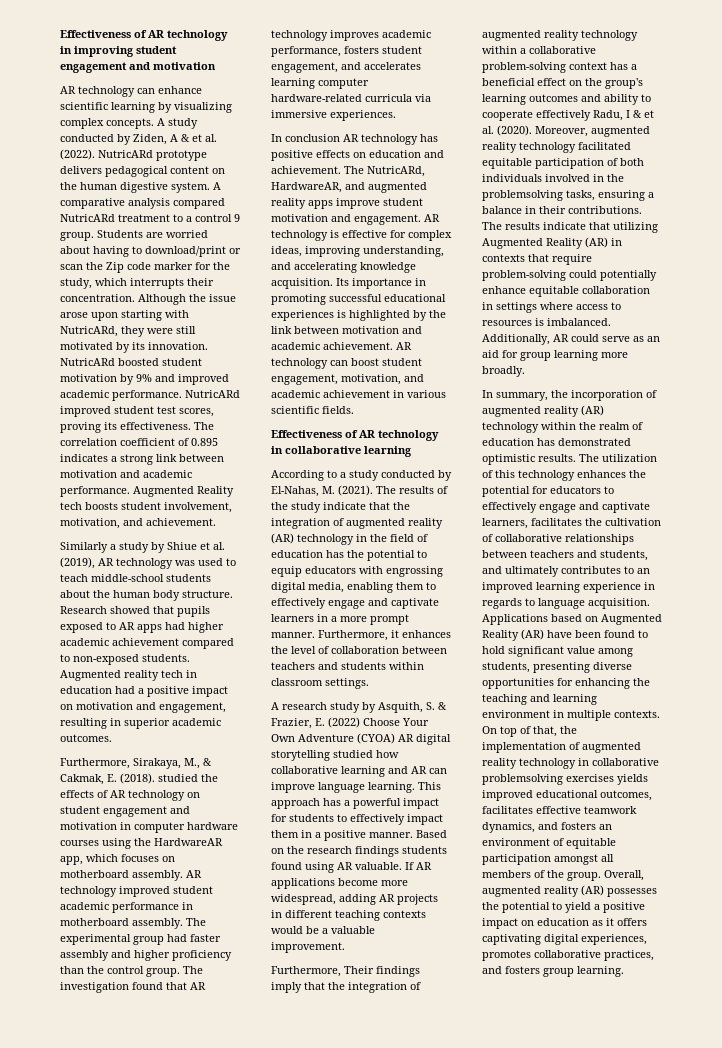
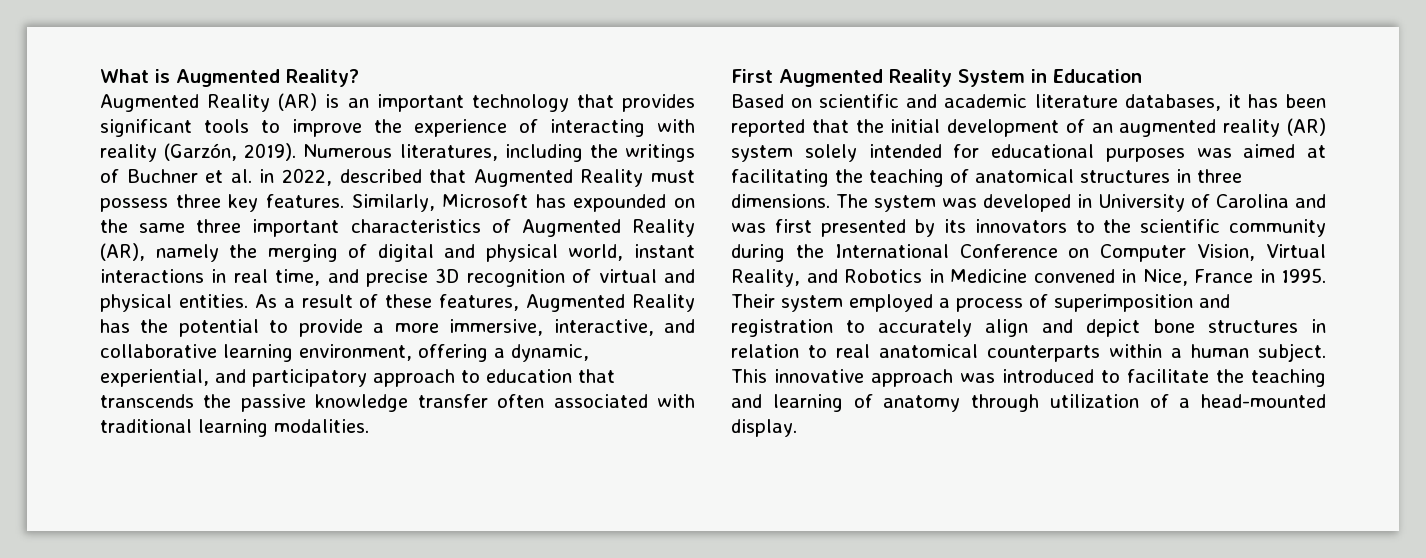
- Effectiveness of AR technology in improving student engagement and motivation
- AR technology can enhance scientific learning by visualizing complex concepts. A study conducted by Ziden, A & et al. (2022). NutricARd prototype delivers pedagogical content on the human digestive system. A comparative analysis compared NutricARd treatment to a control 9 group. Students are worried about having to download/print or scan the Zip code marker for the study, which interrupts their concentration. Although the issue arose upon starting with NutricARd, they were still motivated by its innovation. NutricARd boosted student motivation by 9% and improved academic performance. NutricARd improved student test scores, proving its effectiveness. The correlation coefficient of 0.895 indicates a strong link between motivation and academic performance. Augmented Reality tech boosts student involvement, motivation, and achievement.
- Similarly a study by Shiue et al. (2019), AR technology was used to teach middle-school students about the human body structure. Research showed that pupils exposed to AR apps had higher academic achievement compared to non-exposed students. Augmented reality tech in education had a positive impact on motivation and engagement, resulting in superior academic outcomes.
- Furthermore, Sirakaya, M., & Cakmak, E. (2018). studied the effects of AR technology on student engagement and motivation in computer hardware courses using the HardwareAR app, which focuses on motherboard assembly. AR technology improved student academic performance in motherboard assembly. The experimental group had faster assembly and higher proficiency than the control group. The investigation found that AR technology improves academic performance, fosters student engagement, and accelerates learning computer hardware-related curricula via immersive experiences.
- In conclusion AR technology has positive effects on education and achievement. The NutricARd, HardwareAR, and augmented reality apps improve student motivation and engagement. AR technology is effective for complex ideas, improving understanding, and accelerating knowledge acquisition. Its importance in promoting successful educational experiences is highlighted by the link between motivation and academic achievement. AR technology can boost student engagement, motivation, and academic achievement in various scientific fields.
- Effectiveness of AR technology in collaborative learning
- According to a study conducted by El-Nahas, M. (2021). The results of the study indicate that the integration of augmented reality (AR) technology in the field of education has the potential to equip educators with engrossing digital media, enabling them to effectively engage and captivate learners in a more prompt manner. Furthermore, it enhances the level of collaboration between teachers and students within classroom settings.
- A research study by Asquith, S. & Frazier, E. (2022) Choose Your Own Adventure (CYOA) AR digital storytelling studied how collaborative learning and AR can improve language learning. This approach has a powerful impact for students to effectively impact them in a positive manner. Based on the research findings students found using AR valuable. If AR applications become more widespread, adding AR projects in different teaching contexts would be a valuable improvement.
- Furthermore, Their findings imply that the integration of augmented reality technology within a collaborative problem-solving context has a beneficial effect on the group's learning outcomes and ability to cooperate effectively Radu, I & et al. (2020). Moreover, augmented reality technology facilitated equitable participation of both individuals involved in the problemsolving tasks, ensuring a balance in their contributions. The results indicate that utilizing Augmented Reality (AR) in contexts that require problem-solving could potentially enhance equitable collaboration in settings where access to resources is imbalanced. Additionally, AR could serve as an aid for group learning more broadly.
- In summary, the incorporation of augmented reality (AR) technology within the realm of education has demonstrated optimistic results. The utilization of this technology enhances the potential for educators to effectively engage and captivate learners, facilitates the cultivation of collaborative relationships between teachers and students, and ultimately contributes to an improved learning experience in regards to language acquisition. Applications based on Augmented Reality (AR) have been found to hold significant value among students, presenting diverse opportunities for enhancing the teaching and learning environment in multiple contexts. On top of that, the implementation of augmented reality technology in collaborative problemsolving exercises yields improved educational outcomes, facilitates effective teamwork dynamics, and fosters an environment of equitable participation amongst all members of the group. Overall, augmented reality (AR) possesses the potential to yield a positive impact on education as it offers captivating digital experiences, promotes collaborative practices, and fosters group learning.
+ What is Augmented Reality?
+ Augmented Reality (AR) is an important technology that provides significant tools to improve the experience of interacting with reality (Garzón, 2019). Numerous literatures, including the writings of Buchner et al. in 2022, described that Augmented Reality must possess three key features. Similarly, Microsoft has expounded on the same three important characteristics of Augmented Reality (AR), namely the merging of digital and physical world, instant interactions in real time, and precise 3D recognition of virtual and physical entities. As a result of these features, Augmented Reality has the potential to provide a more immersive, interactive, and collaborative learning environment, offering a dynamic, experiential, and participatory approach to education that transcends the passive knowledge transfer often associated with traditional learning modalities.
+ First Augmented Reality System in Education
+ Based on scientific and academic literature databases, it has been reported that the initial development of an augmented reality (AR) system solely intended for educational purposes was aimed at facilitating the teaching of anatomical structures in three dimensions. The system was developed in University of Carolina and was first presented by its innovators to the scientific community during the International Conference on Computer Vision, Virtual Reality, and Robotics in Medicine convened in Nice, France in 1995. Their system employed a process of superimposition and registration to accurately align and depict bone structures in relation to real anatomical counterparts within a human subject. This innovative approach was introduced to facilitate the teaching and learning of anatomy through utilization of a head-mounted display.

